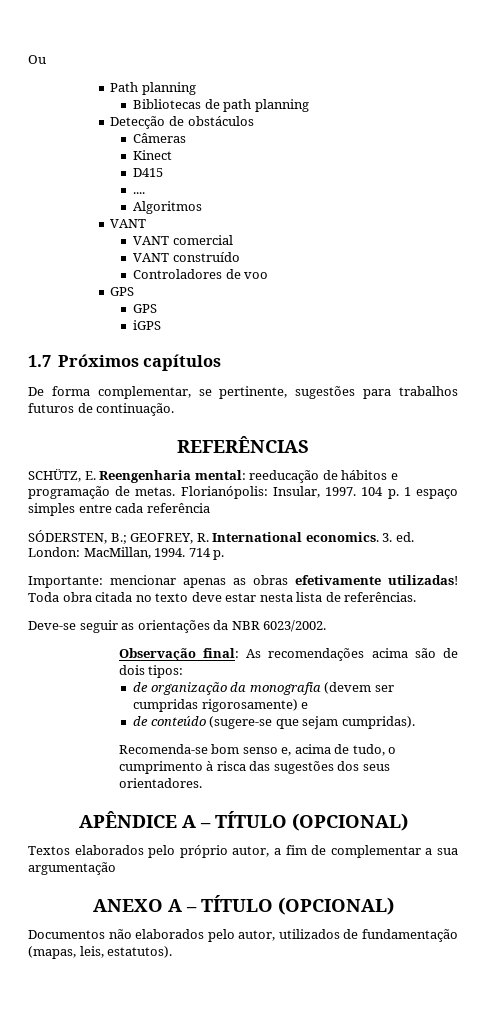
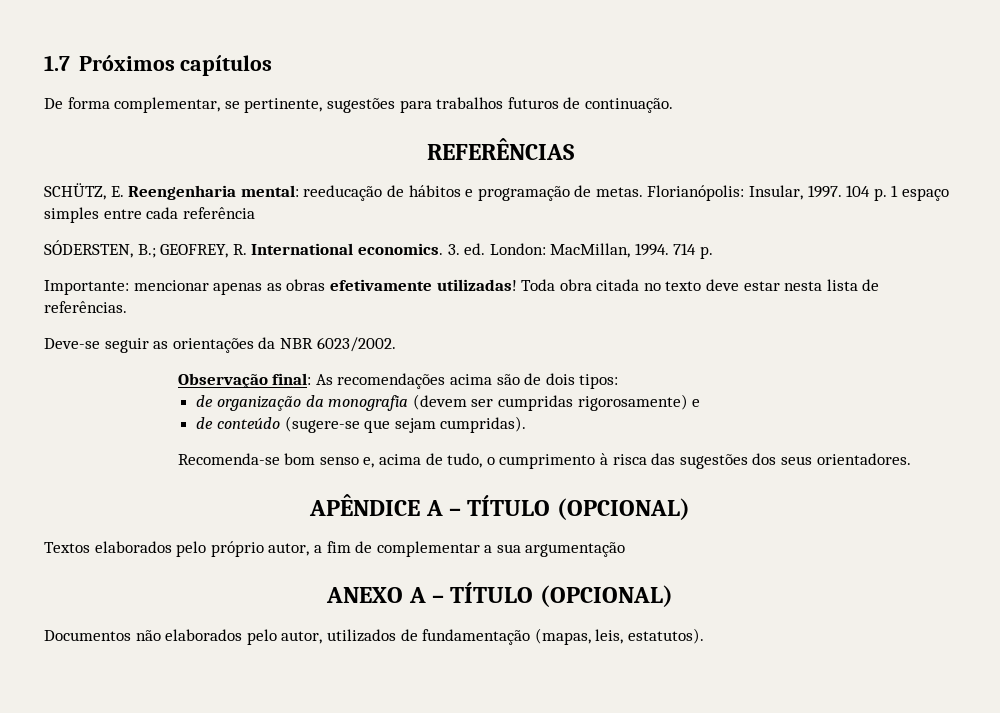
- Ou
- Path planning
- Bibliotecas de path planning
- Detecção de obstáculos
- Câmeras
- Kinect
- D415
- ....
- Algoritmos
- VANT
- VANT comercial
- VANT construído
- Controladores de voo
- GPS
- GPS
- iGPS

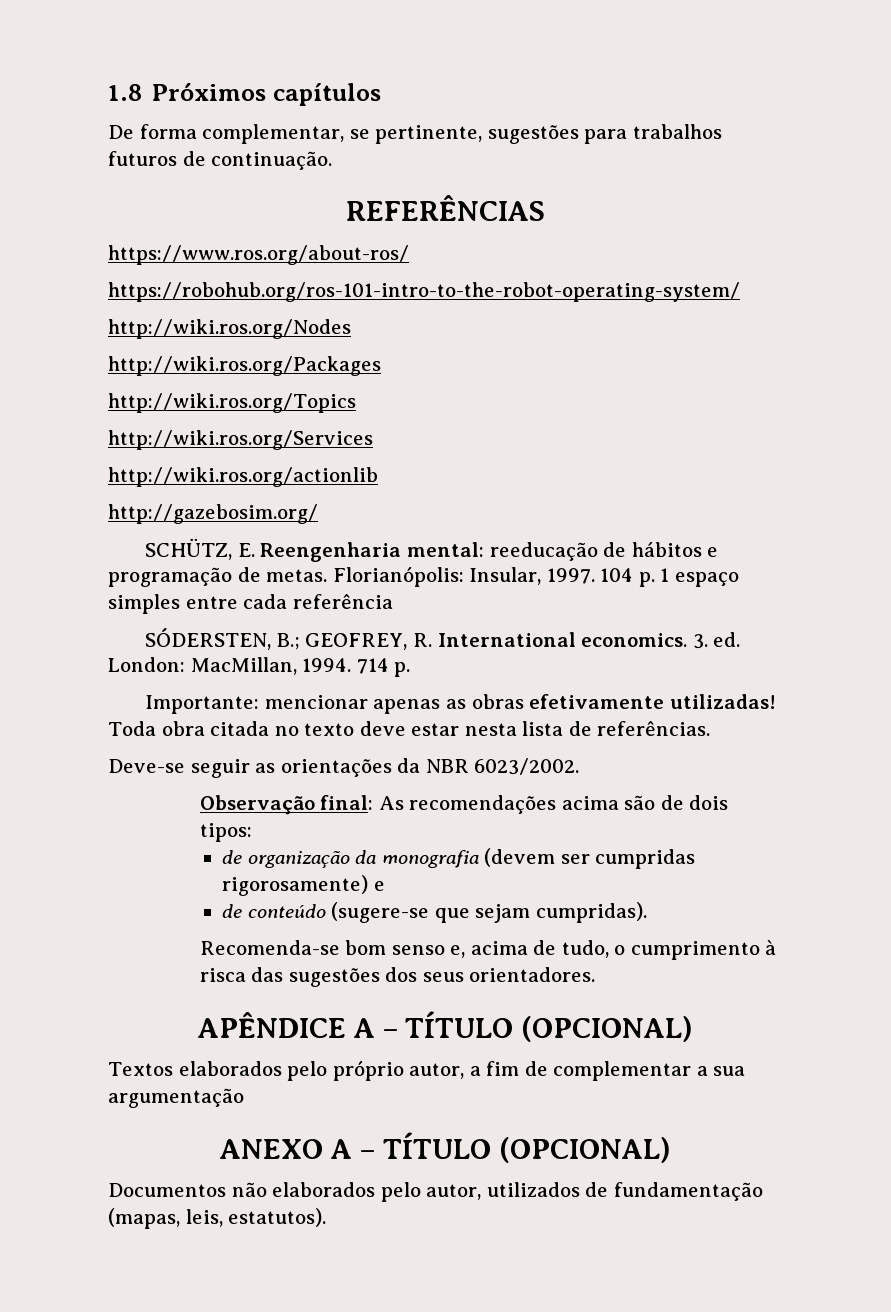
- 1.7 Próximos capítulos
+ 1.8 Próximos capítulos
+ https://www.ros.org/about-ros/
+ https://robohub.org/ros-101-intro-to-the-robot-operating-system/
+ http://wiki.ros.org/Nodes
+ http://wiki.ros.org/Packages
+ http://wiki.ros.org/Topics
+ http://wiki.ros.org/Services
+ http://wiki.ros.org/actionlib
+ http://gazebosim.org/

